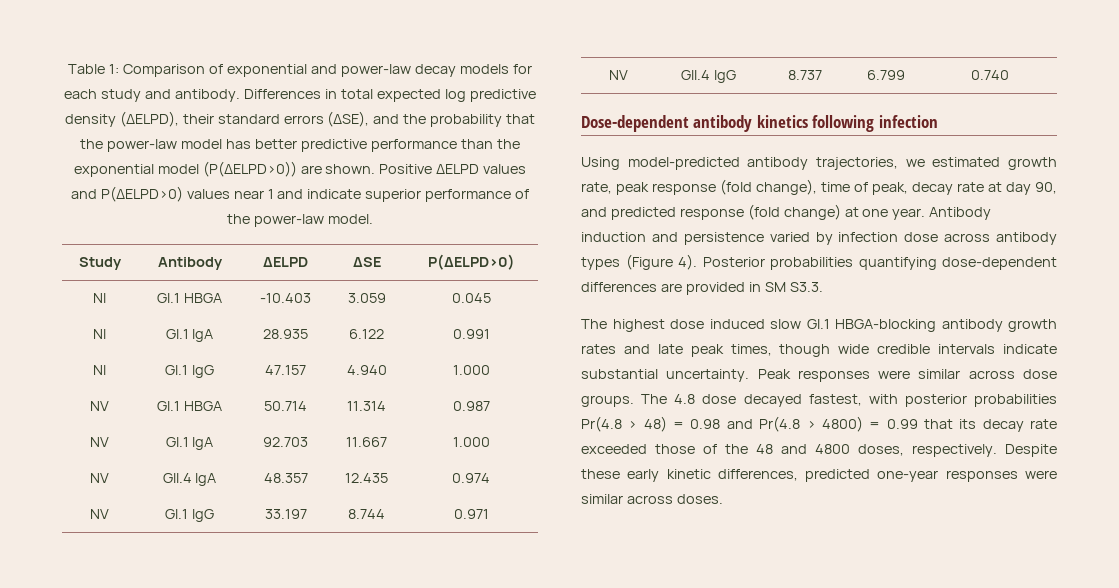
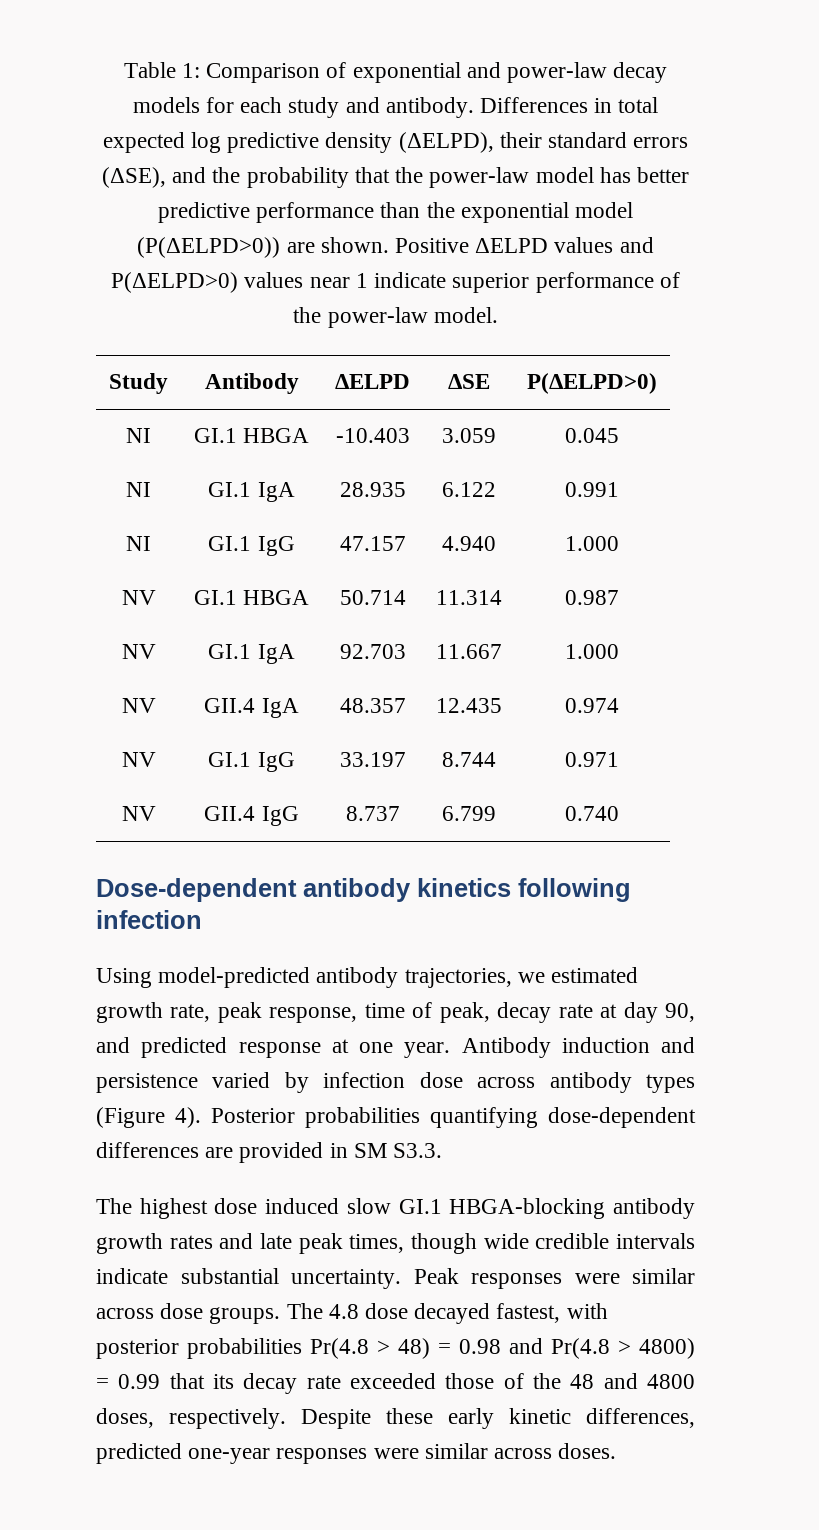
- Positive ΔELPD values and P(ΔELPD>0) values near 1 and indicate superior performance of the power-law model.
+ Positive ΔELPD values and P(ΔELPD>0) values near 1 indicate superior performance of the power-law model.
- Using model-predicted antibody trajectories, we estimated growth rate, peak response (fold change), time of peak, decay rate at day 90, and predicted response (fold change) at one year.
+ Using model-predicted antibody trajectories, we estimated growth rate, peak response, time of peak, decay rate at day 90, and predicted response at one year.

